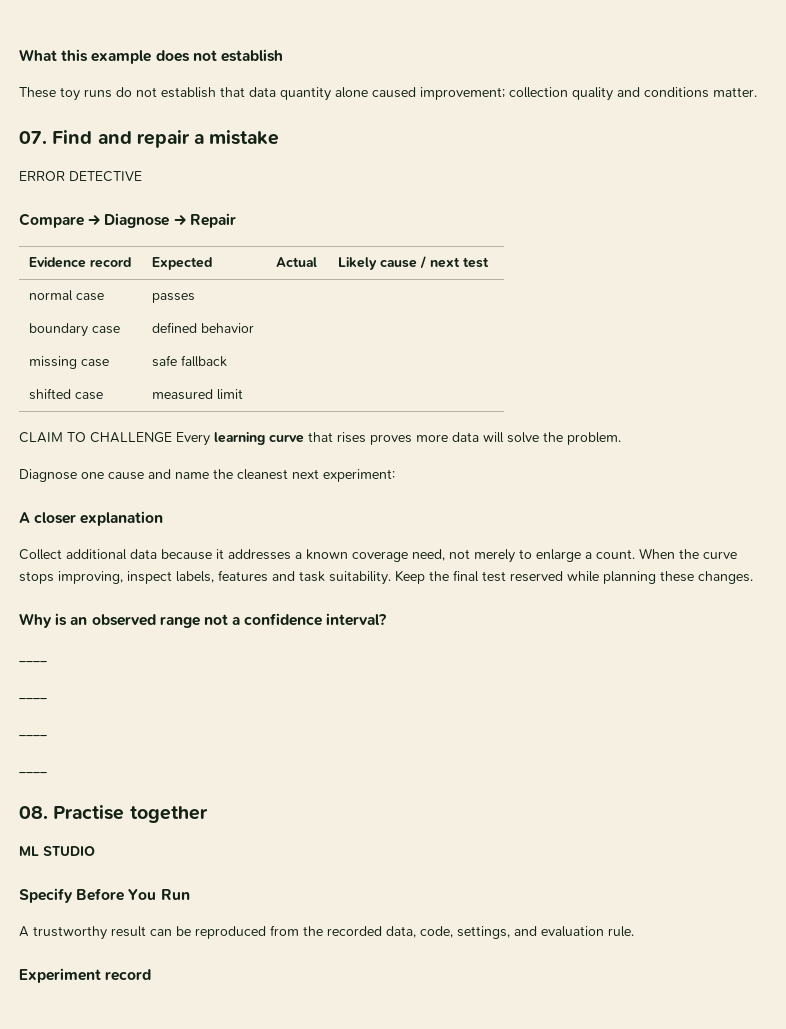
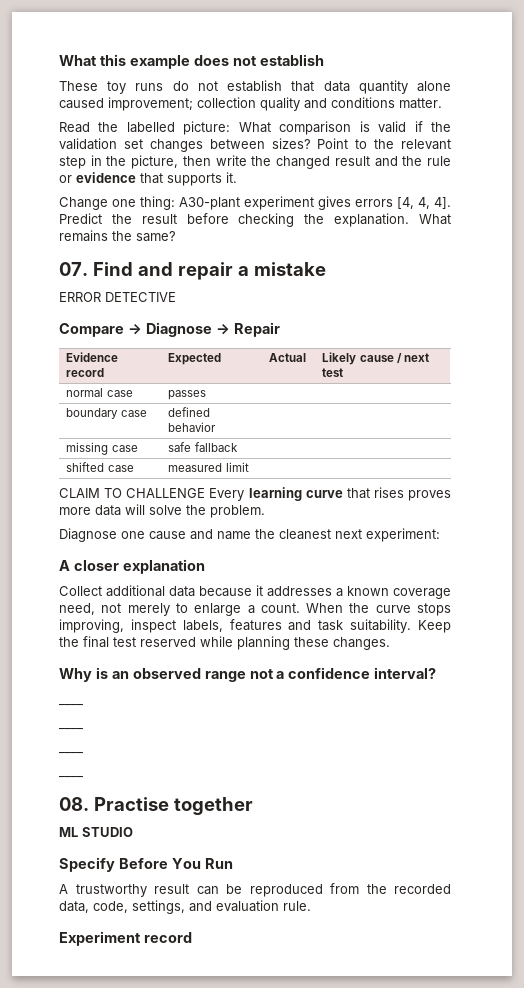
+ Read the labelled picture: What comparison is valid if the validation set changes between sizes? Point to the relevant step in the picture, then write the changed result and the rule or evidence that supports it.
+ Change one thing: A30-plant experiment gives errors [4, 4, 4]. Predict the result before checking the explanation. What remains the same?

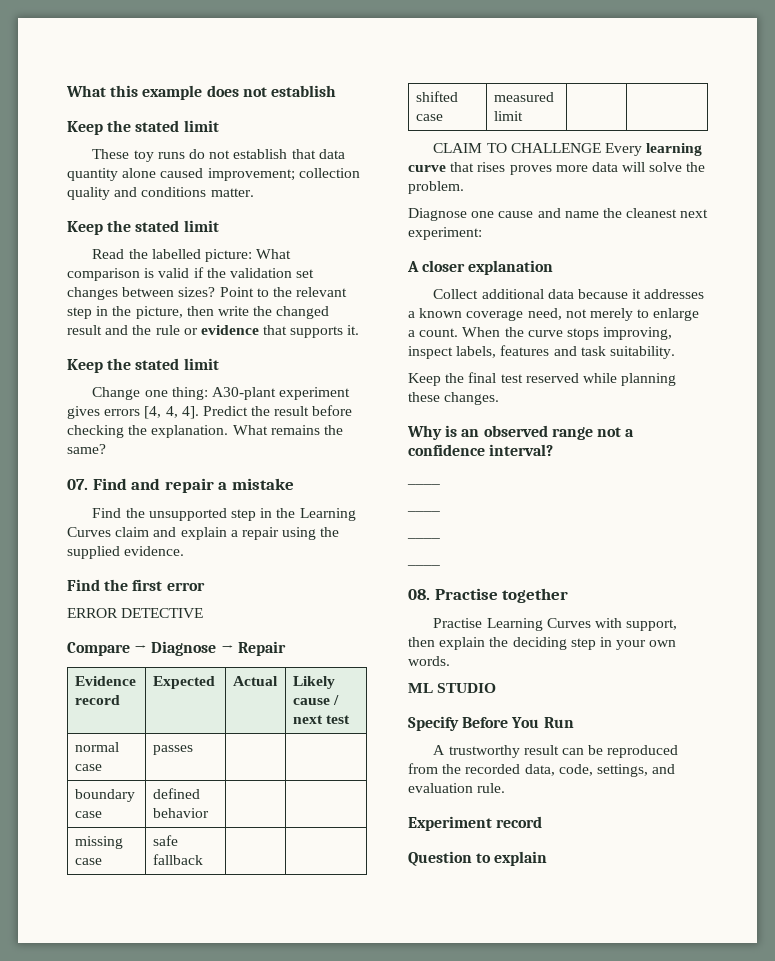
  What this example does not establish
+ Keep the stated limit
  These toy runs do not establish that data quantity alone caused improvement; collection quality and conditions matter.
+ Keep the stated limit
  Point to the relevant step in the picture, then write the changed result and the rule or evidence that supports it.
+ Keep the stated limit
+ Find the unsupported step in the Learning Curves claim and explain a repair using the supplied evidence.
+ Find the first error
- When the curve stops improving, inspect labels, features and task suitability. Keep the final test reserved while planning these changes.
+ When the curve stops improving, inspect labels, features and task suitability.
+ Keep the final test reserved while planning these changes.
+ Practise Learning Curves with support, then explain the deciding step in your own words.
+ Question to explain

